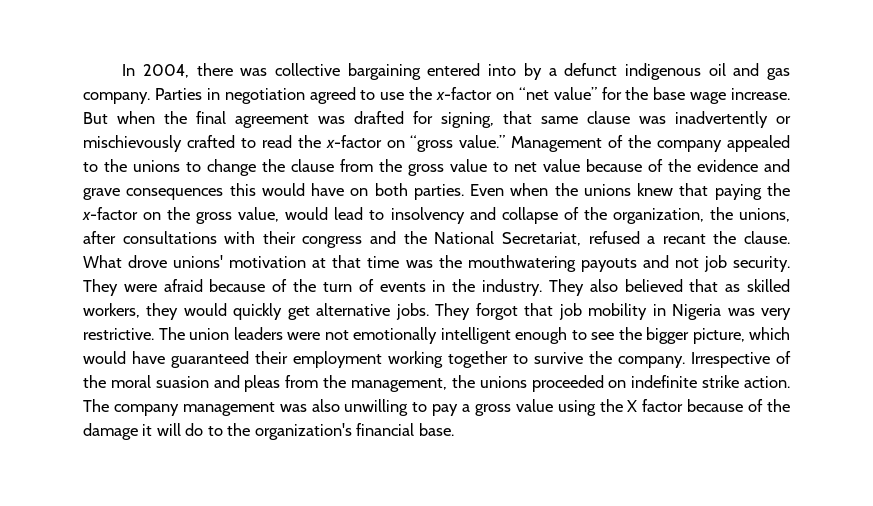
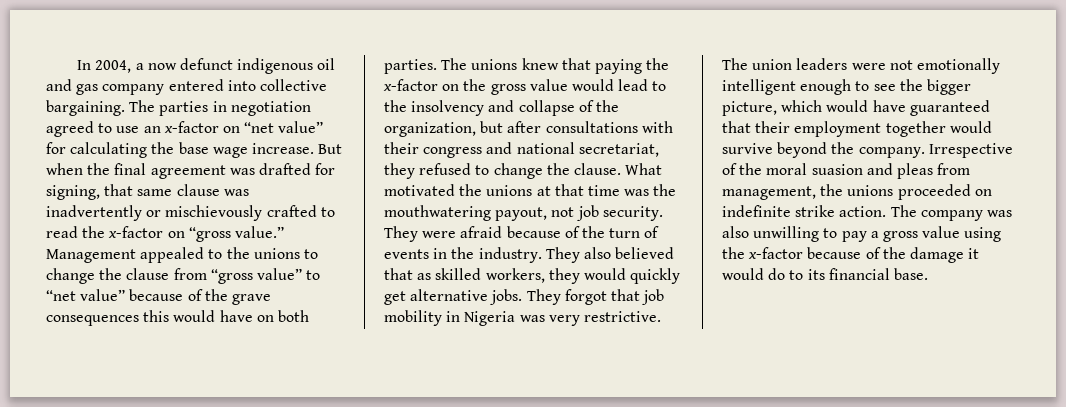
- In 2004, there was collective bargaining entered into by a defunct indigenous oil and gas company. Parties in negotiation agreed to use the x-factor on “net value” for the base wage increase.
+ In 2004, a now defunct indigenous oil and gas company entered into collective bargaining. The parties in negotiation agreed to use an x-factor on “net value” for calculating the base wage increase.
- Management of the company appealed to the unions to change the clause from the gross value to net value because of the evidence and grave consequences this would have on both parties.
+ Management appealed to the unions to change the clause from “gross value” to “net value” because of the grave consequences this would have on both parties.
- Even when the unions knew that paying the x-factor on the gross value, would lead to insolvency and collapse of the organization, the unions, after consultations with their congress and the National Secretariat, refused a recant the clause. What drove unions' motivation at that time was the mouthwatering payouts and not job security.
+ The unions knew that paying the x-factor on the gross value would lead to the insolvency and collapse of the organization, but after consultations with their congress and national secretariat, they refused to change the clause. What motivated the unions at that time was the mouthwatering payout, not job security.
- The union leaders were not emotionally intelligent enough to see the bigger picture, which would have guaranteed their employment working together to survive the company.
+ The union leaders were not emotionally intelligent enough to see the bigger picture, which would have guaranteed that their employment together would survive beyond the company.
- Irrespective of the moral suasion and pleas from the management, the unions proceeded on indefinite strike action.
+ Irrespective of the moral suasion and pleas from management, the unions proceeded on indefinite strike action.
- The company management was also unwilling to pay a gross value using the X factor because of the damage it will do to the organization's financial base.
+ The company was also unwilling to pay a gross value using the x-factor because of the damage it would do to its financial base.

